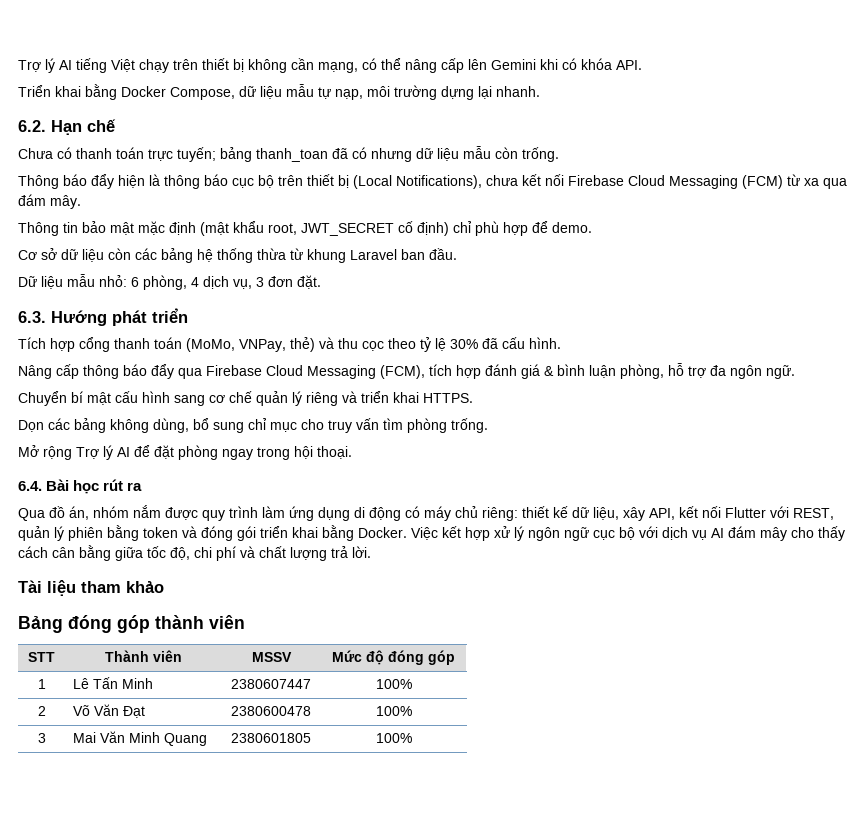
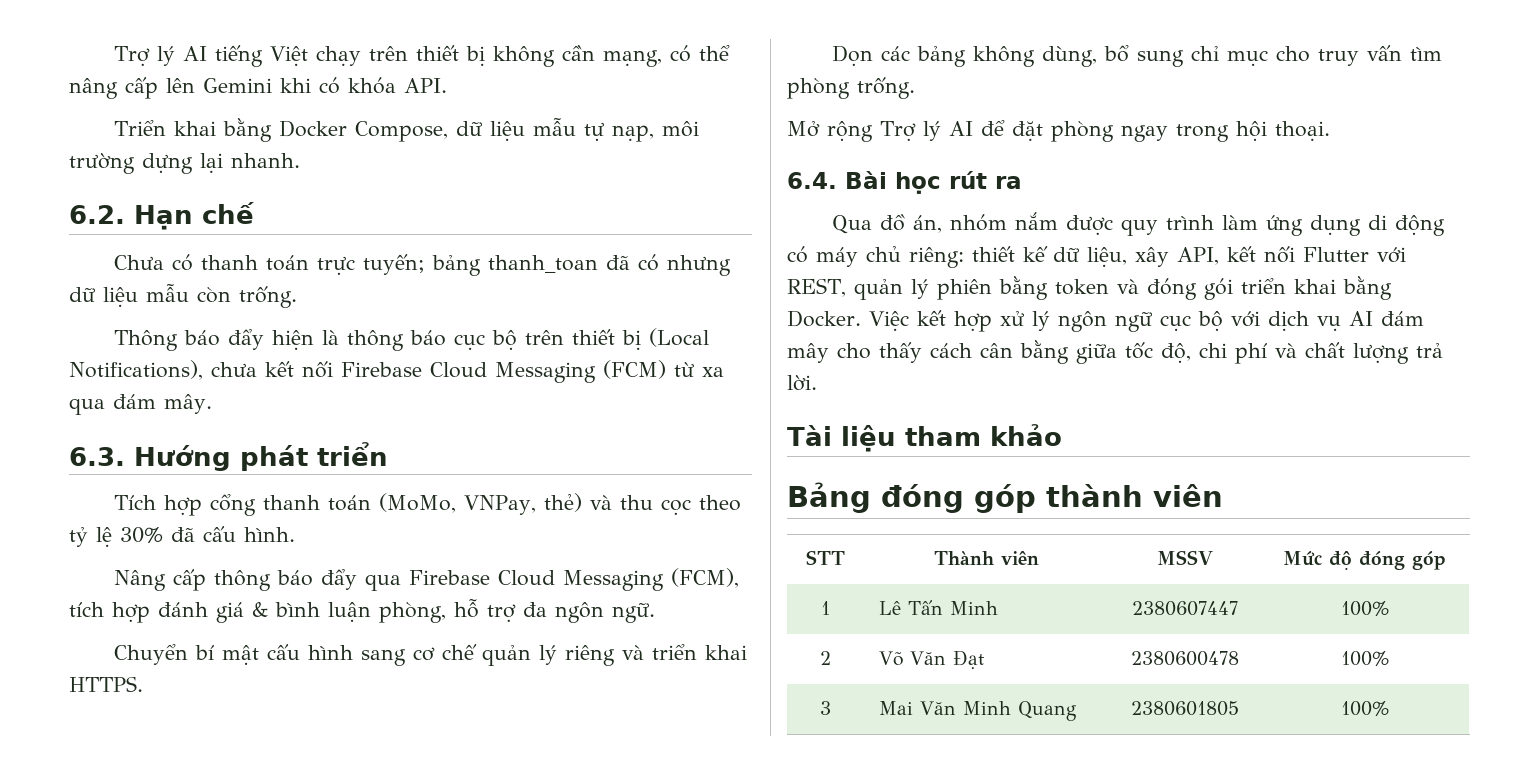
- Thông tin bảo mật mặc định (mật khẩu root, JWT_SECRET cố định) chỉ phù hợp để demo.
- Cơ sở dữ liệu còn các bảng hệ thống thừa từ khung Laravel ban đầu.
- Dữ liệu mẫu nhỏ: 6 phòng, 4 dịch vụ, 3 đơn đặt.

